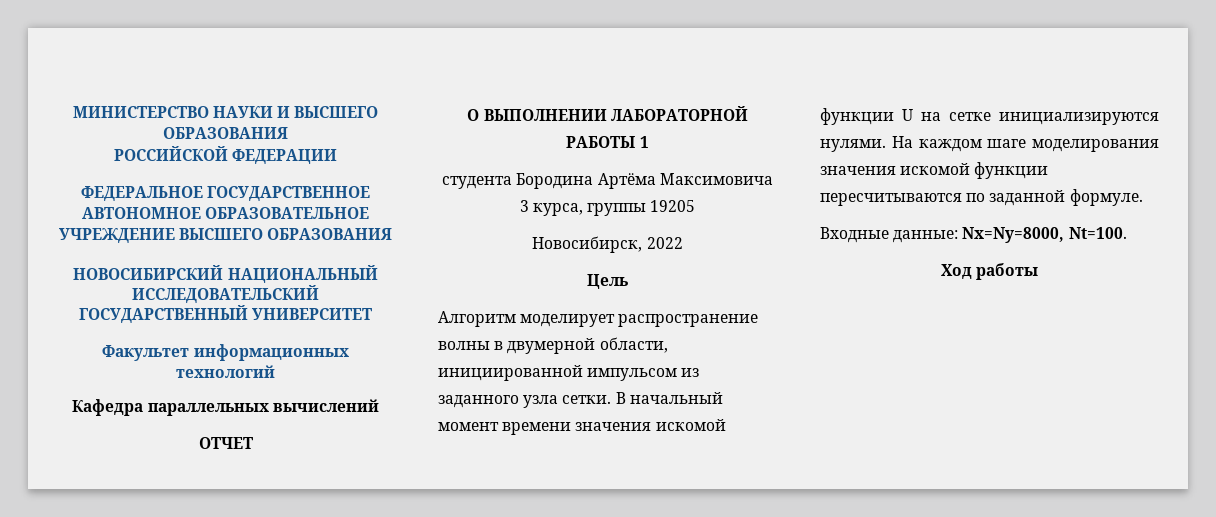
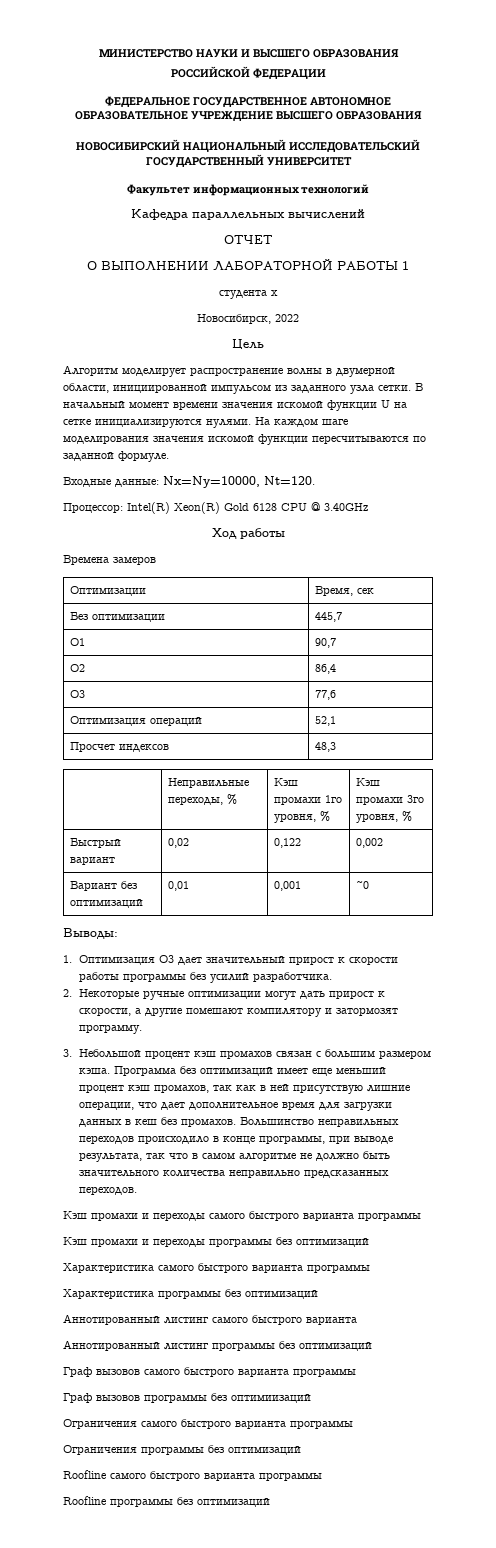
- студента Бородина Артёма Максимовича 3 курса, группы 19205
+ студента x
- Входные данные: Nx=Ny=8000, Nt=100.
+ Входные данные: Nx=Ny=10000, Nt=120.
+ Процессор: Intel(R) Xeon(R) Gold 6128 CPU @ 3.40GHz
  Ход работы
+ Времена замеров
+ Оптимизации | Время, сек
+ Без оптимизации | 445,7
+ O1 | 90,7
+ O2 | 86,4
+ O3 | 77,6
+ Оптимизация операций | 52,1
+ Просчет индексов | 48,3
+ | Неправильные переходы, % | Кэш промахи 1го уровня, % | Кэш промахи 3го уровня, %
+ Быстрый вариант | 0,02 | 0,122 | 0,002
+ Вариант без оптимизаций | 0,01 | 0,001 | ~0
+ Выводы:
+ 1. Оптимизация O3 дает значительный прирост к скорости работы программы без усилий разработчика.
+ 2. Некоторые ручные оптимизации могут дать прирост к скорости, а другие помешают компилятору и затормозят программу.
+ 3. Небольшой процент кэш промахов связан с большим размером кэша. Программа без оптимизаций имеет еще меньший процент кэш промахов, так как в ней присутствую лишние операции, что дает дополнительное время для загрузки данных в кеш без промахов. Большинство неправильных переходов происходило в конце программы, при выводе результата, так что в самом алгоритме не должно быть значительного количества неправильно предсказанных переходов.
+ Кэш промахи и переходы самого быстрого варианта программы
+ Кэш промахи и переходы программы без оптимизаций
+ Характеристика самого быстрого варианта программы
+ Характеристика программы без оптимизаций
+ Аннотированный листинг самого быстрого варианта
+ Аннотированный листинг программы без оптимизаций
+ Граф вызовов самого быстрого варианта программы
+ Граф вызовов программы без оптимиизаций
+ Ограничения самого быстрого варианта программы
+ Ограничения программы без оптимизаций
+ Roofline самого быстрого варианта программы
+ Roofline программы без оптимизаций

